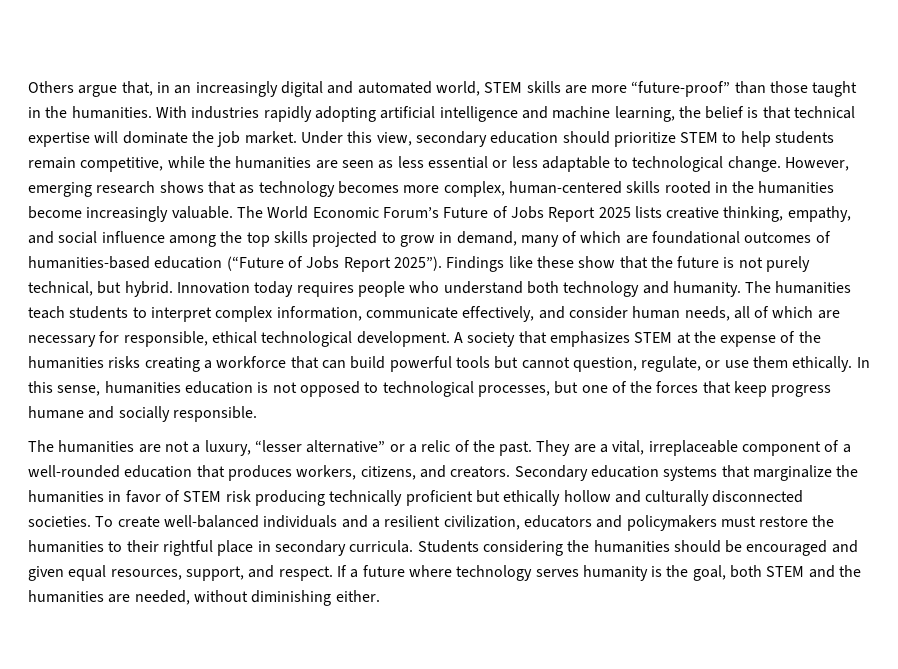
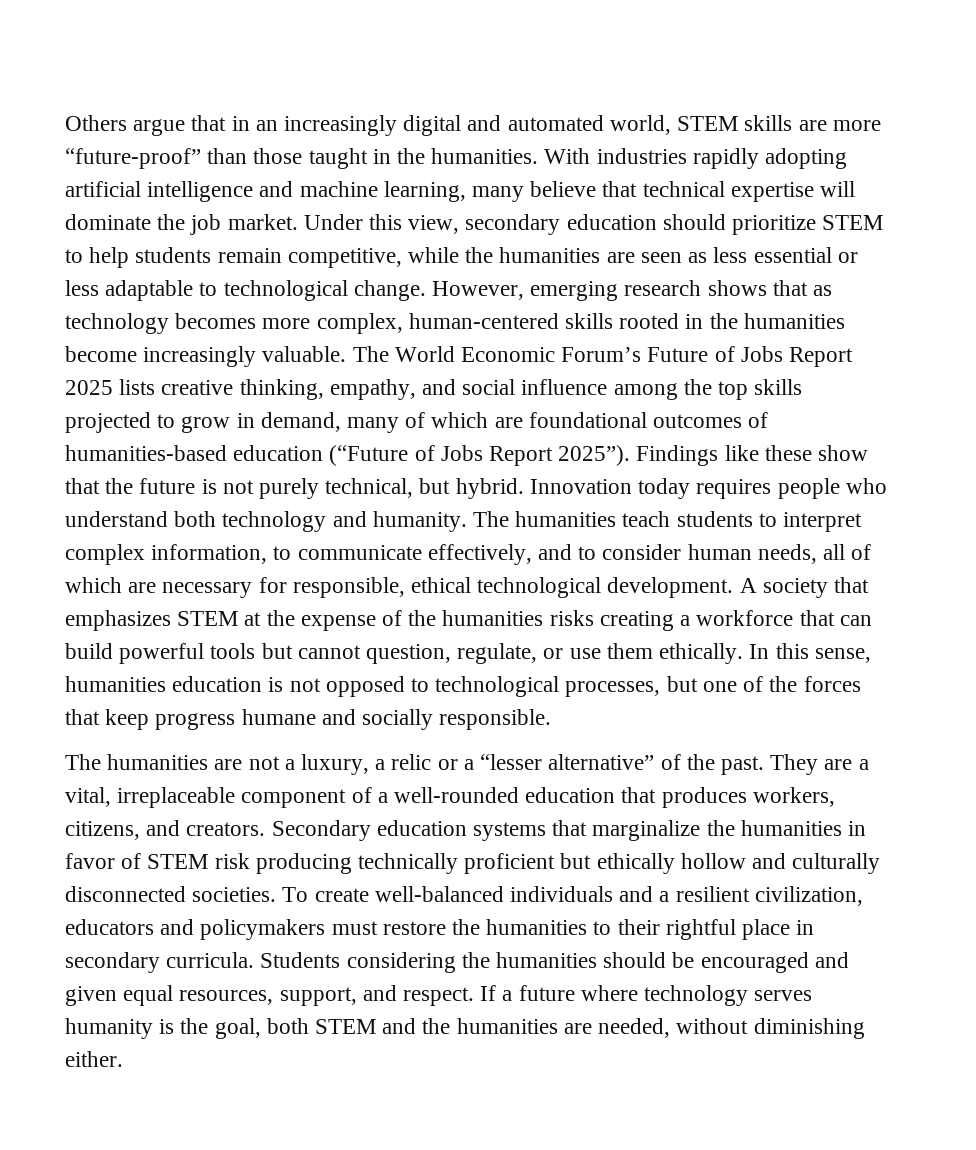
- Others argue that, in an increasingly digital and automated world, STEM skills are more “future-proof” than those taught in the humanities.
+ Others argue that in an increasingly digital and automated world, STEM skills are more “future-proof” than those taught in the humanities.
- With industries rapidly adopting artificial intelligence and machine learning, the belief is that technical expertise will dominate the job market.
+ With industries rapidly adopting artificial intelligence and machine learning, many believe that technical expertise will dominate the job market.
- The humanities teach students to interpret complex information, communicate effectively, and consider human needs, all of which are necessary for responsible, ethical technological development.
+ The humanities teach students to interpret complex information, to communicate effectively, and to consider human needs, all of which are necessary for responsible, ethical technological development.
- The humanities are not a luxury, “lesser alternative” or a relic of the past.
+ The humanities are not a luxury, a relic or a “lesser alternative” of the past.

